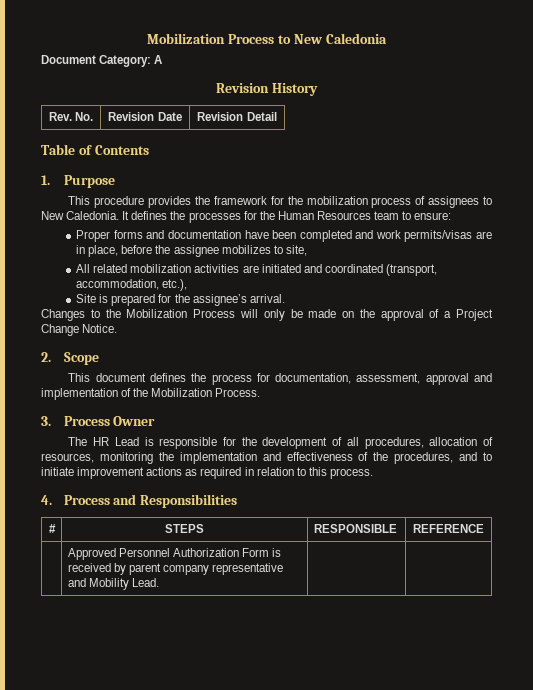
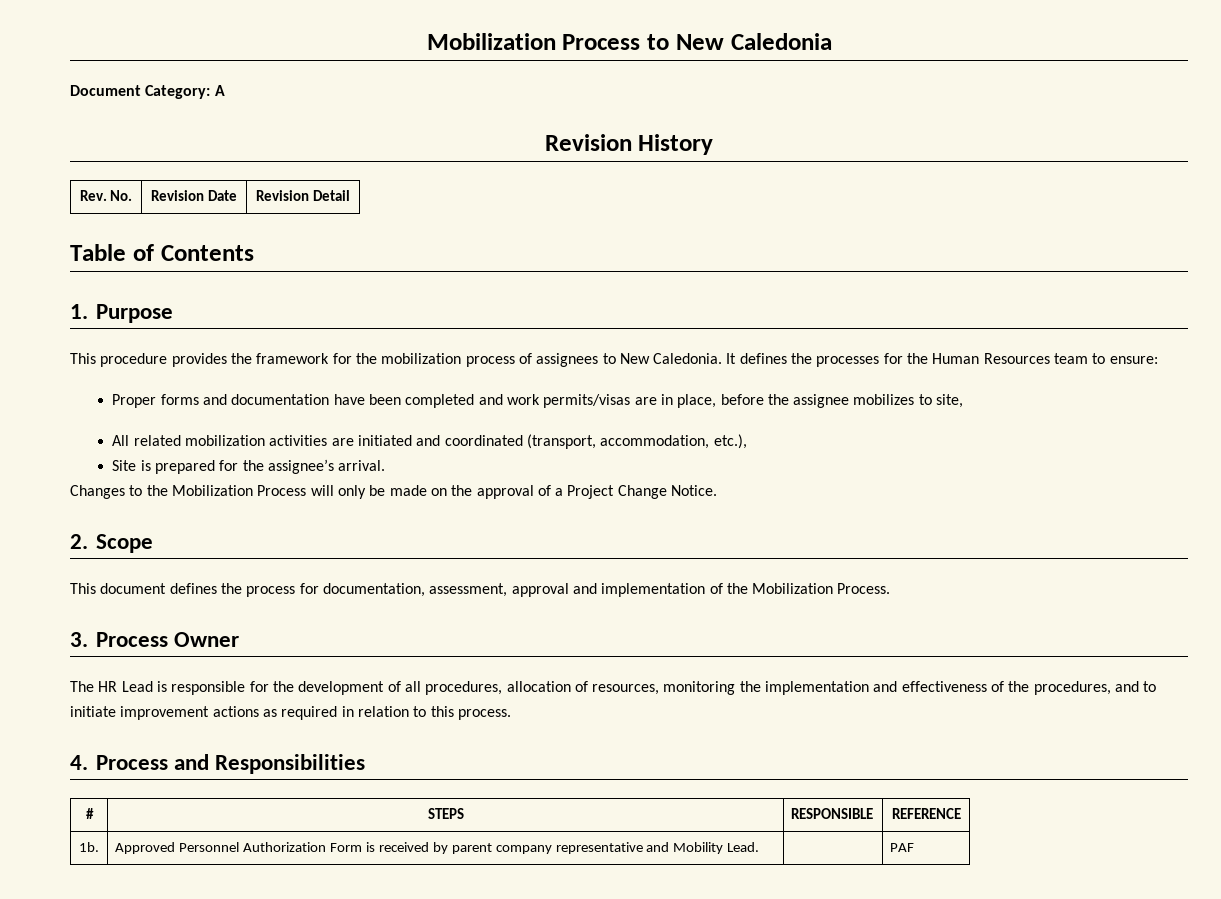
- | Approved Personnel Authorization Form is received by parent company representative and Mobility Lead. | |
+ 1b. | Approved Personnel Authorization Form is received by parent company representative and Mobility Lead. | | PAF

